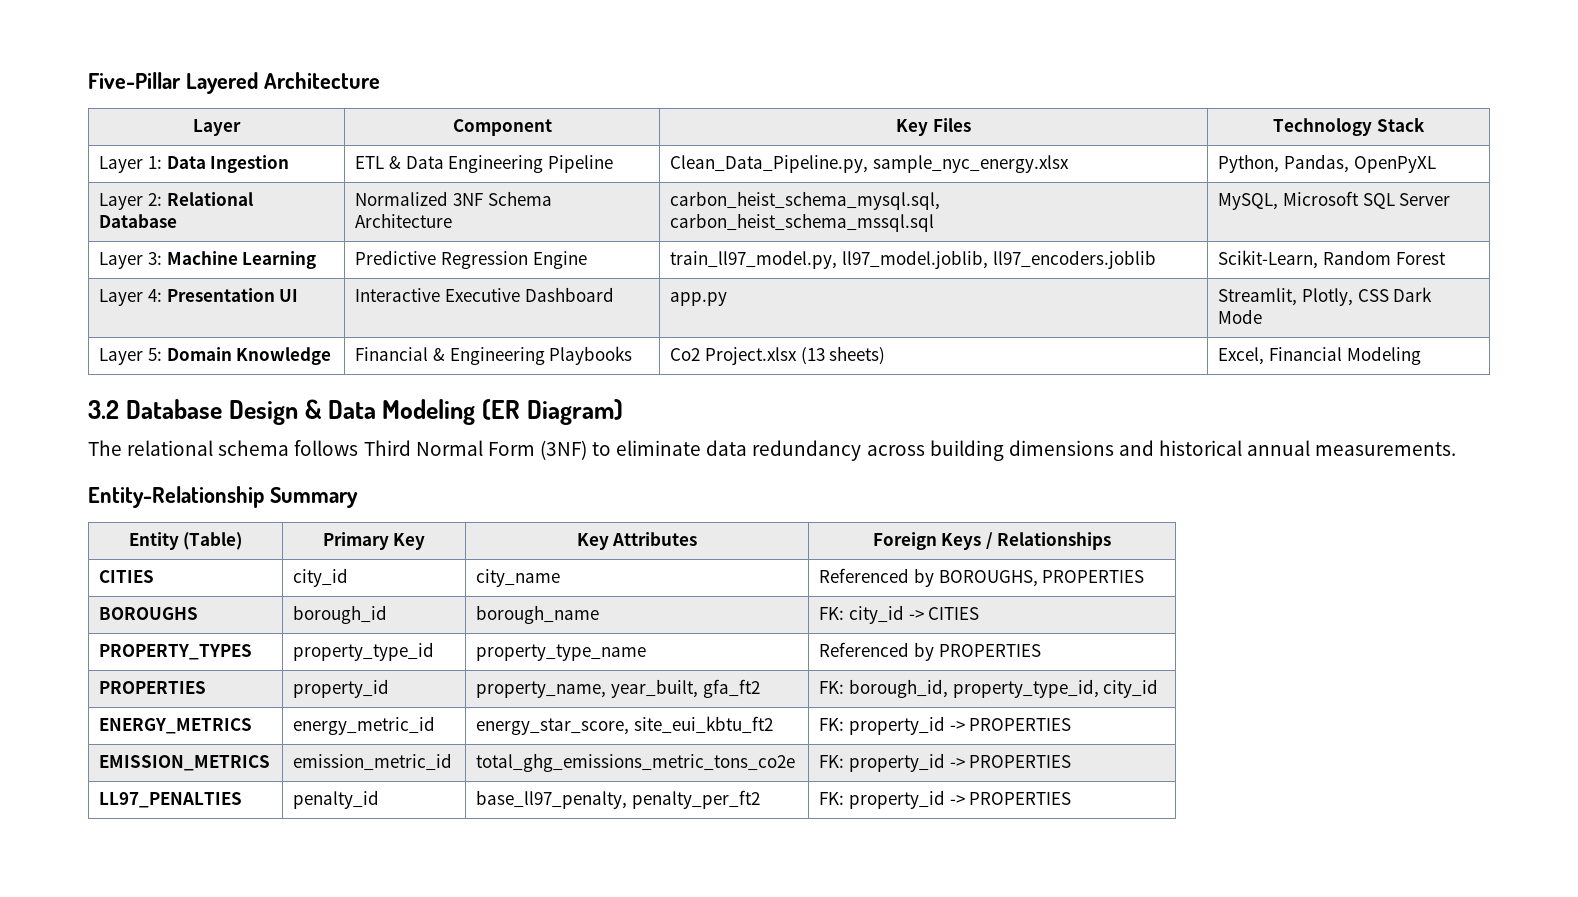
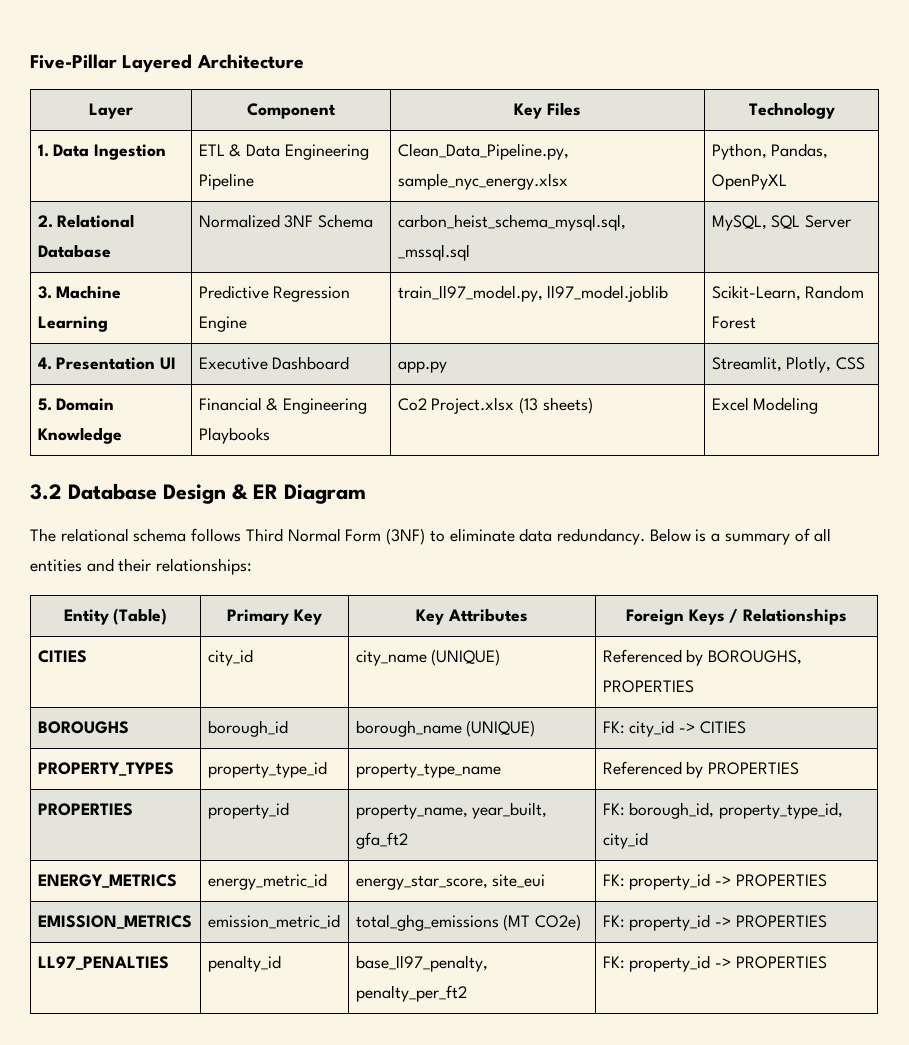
- Layer | Component | Key Files | Technology Stack
- Layer 1: Data Ingestion | ETL & Data Engineering Pipeline | Clean_Data_Pipeline.py, sample_nyc_energy.xlsx | Python, Pandas, OpenPyXL
+ Layer | Component | Key Files | Technology
+ 1. Data Ingestion | ETL & Data Engineering Pipeline | Clean_Data_Pipeline.py, sample_nyc_energy.xlsx | Python, Pandas, OpenPyXL
- Layer 2: Relational Database | Normalized 3NF Schema Architecture | carbon_heist_schema_mysql.sql, carbon_heist_schema_mssql.sql | MySQL, Microsoft SQL Server
+ 2. Relational Database | Normalized 3NF Schema | carbon_heist_schema_mysql.sql, _mssql.sql | MySQL, SQL Server
- Layer 3: Machine Learning | Predictive Regression Engine | train_ll97_model.py, ll97_model.joblib, ll97_encoders.joblib | Scikit-Learn, Random Forest
+ 3. Machine Learning | Predictive Regression Engine | train_ll97_model.py, ll97_model.joblib | Scikit-Learn, Random Forest
- Layer 4: Presentation UI | Interactive Executive Dashboard | app.py | Streamlit, Plotly, CSS Dark Mode
- Layer 5: Domain Knowledge | Financial & Engineering Playbooks | Co2 Project.xlsx (13 sheets) | Excel, Financial Modeling
+ 4. Presentation UI | Executive Dashboard | app.py | Streamlit, Plotly, CSS
+ 5. Domain Knowledge | Financial & Engineering Playbooks | Co2 Project.xlsx (13 sheets) | Excel Modeling
- 3.2 Database Design & Data Modeling (ER Diagram)
+ 3.2 Database Design & ER Diagram
- The relational schema follows Third Normal Form (3NF) to eliminate data redundancy across building dimensions and historical annual measurements.
- Entity-Relationship Summary
+ The relational schema follows Third Normal Form (3NF) to eliminate data redundancy. Below is a summary of all entities and their relationships:
- CITIES | city_id | city_name | Referenced by BOROUGHS, PROPERTIES
+ CITIES | city_id | city_name (UNIQUE) | Referenced by BOROUGHS, PROPERTIES
- BOROUGHS | borough_id | borough_name | FK: city_id -> CITIES
+ BOROUGHS | borough_id | borough_name (UNIQUE) | FK: city_id -> CITIES
- ENERGY_METRICS | energy_metric_id | energy_star_score, site_eui_kbtu_ft2 | FK: property_id -> PROPERTIES
+ ENERGY_METRICS | energy_metric_id | energy_star_score, site_eui | FK: property_id -> PROPERTIES
- EMISSION_METRICS | emission_metric_id | total_ghg_emissions_metric_tons_co2e | FK: property_id -> PROPERTIES
+ EMISSION_METRICS | emission_metric_id | total_ghg_emissions (MT CO2e) | FK: property_id -> PROPERTIES

